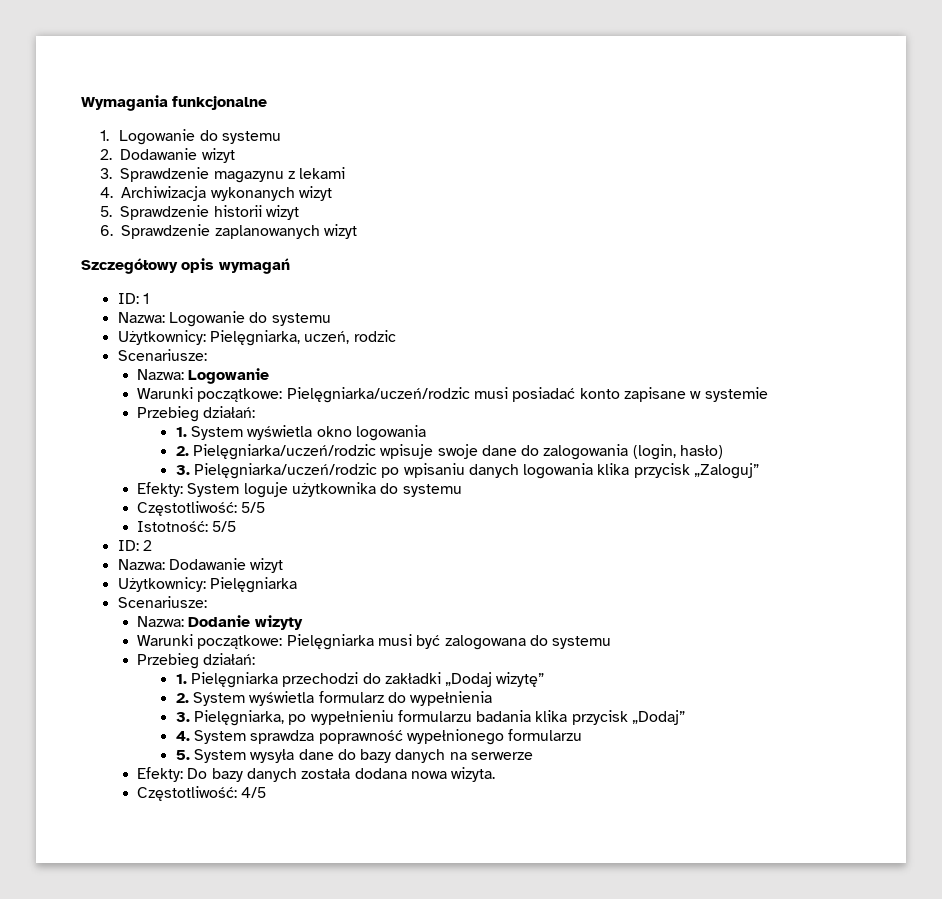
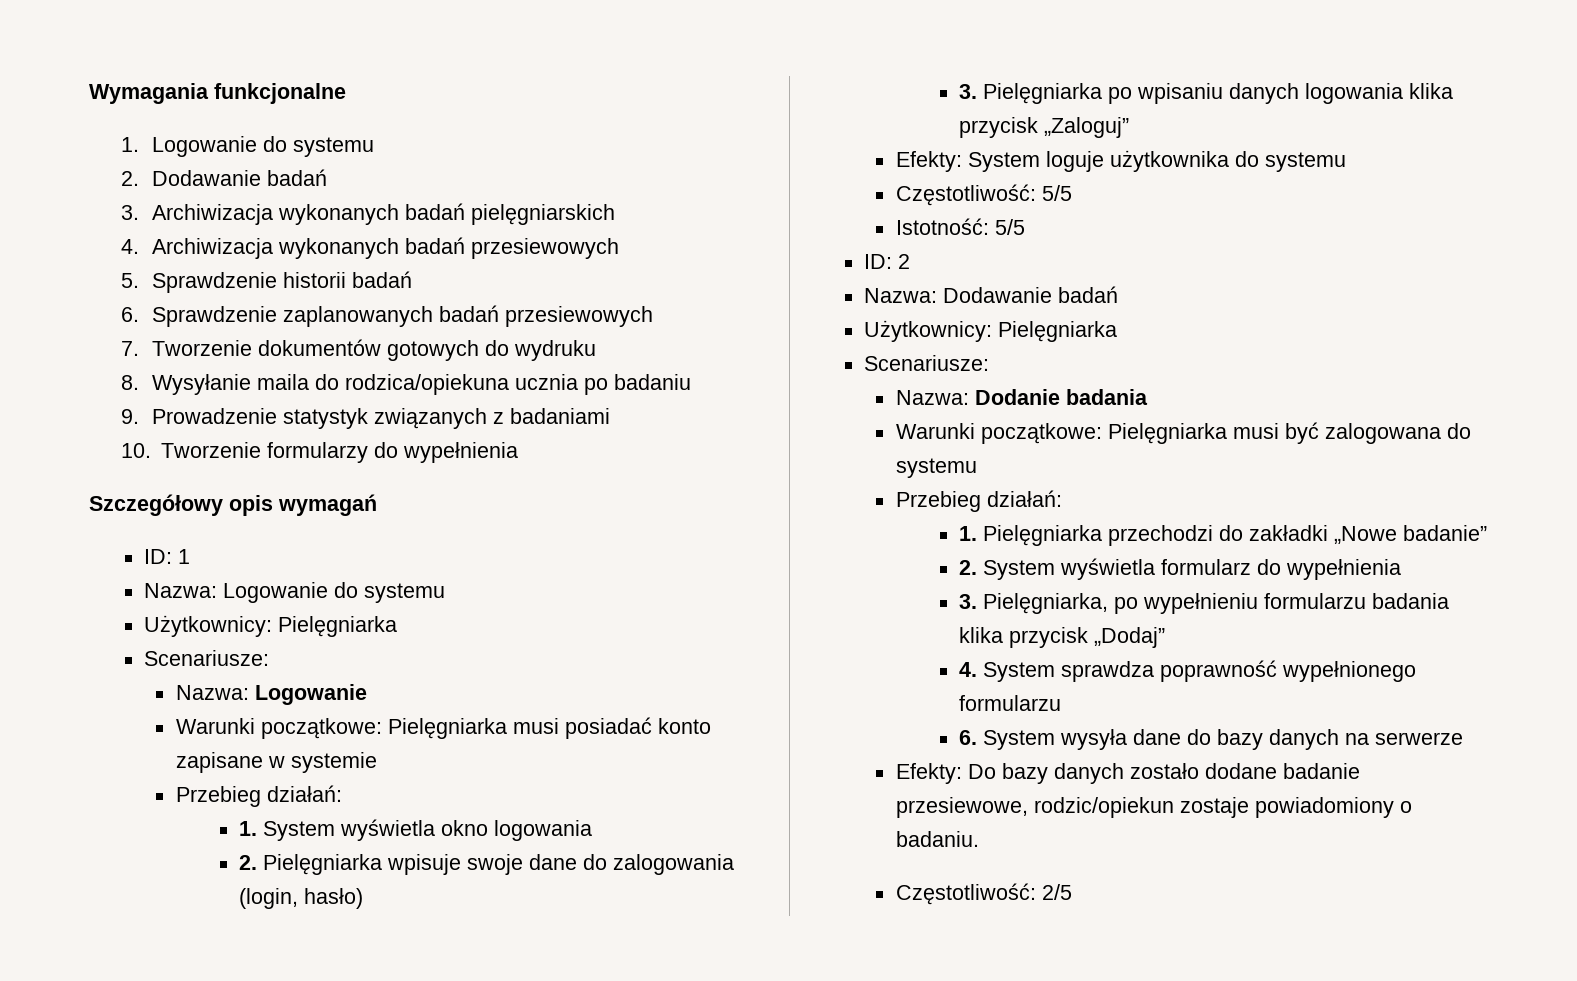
- 2. Dodawanie wizyt
- 3. Sprawdzenie magazynu z lekami
- 4. Archiwizacja wykonanych wizyt
+ 2. Dodawanie badań
+ 3. Archiwizacja wykonanych badań pielęgniarskich
+ 4. Archiwizacja wykonanych badań przesiewowych
- 5. Sprawdzenie historii wizyt
+ 5. Sprawdzenie historii badań
- 6. Sprawdzenie zaplanowanych wizyt
+ 6. Sprawdzenie zaplanowanych badań przesiewowych
+ 7. Tworzenie dokumentów gotowych do wydruku
+ 8. Wysyłanie maila do rodzica/opiekuna ucznia po badaniu
+ 9. Prowadzenie statystyk związanych z badaniami
+ 10. Tworzenie formularzy do wypełnienia
  Nazwa: Logowanie do systemu
- Użytkownicy: Pielęgniarka, uczeń, rodzic
+ Użytkownicy: Pielęgniarka
- Warunki początkowe: Pielęgniarka/uczeń/rodzic musi posiadać konto zapisane w systemie
+ Warunki początkowe: Pielęgniarka musi posiadać konto zapisane w systemie
- 2. Pielęgniarka/uczeń/rodzic wpisuje swoje dane do zalogowania (login, hasło)
+ 2. Pielęgniarka wpisuje swoje dane do zalogowania (login, hasło)
- 3. Pielęgniarka/uczeń/rodzic po wpisaniu danych logowania klika przycisk „Zaloguj”
+ 3. Pielęgniarka po wpisaniu danych logowania klika przycisk „Zaloguj”
- Nazwa: Dodawanie wizyt
+ Nazwa: Dodawanie badań
- Nazwa: Dodanie wizyty
+ Nazwa: Dodanie badania
- 1. Pielęgniarka przechodzi do zakładki „Dodaj wizytę”
+ 1. Pielęgniarka przechodzi do zakładki „Nowe badanie”
- 5. System wysyła dane do bazy danych na serwerze
+ 6. System wysyła dane do bazy danych na serwerze
- Efekty: Do bazy danych została dodana nowa wizyta.
- Częstotliwość: 4/5
+ Efekty: Do bazy danych zostało dodane badanie przesiewowe, rodzic/opiekun zostaje powiadomiony o badaniu.
+ Częstotliwość: 2/5

